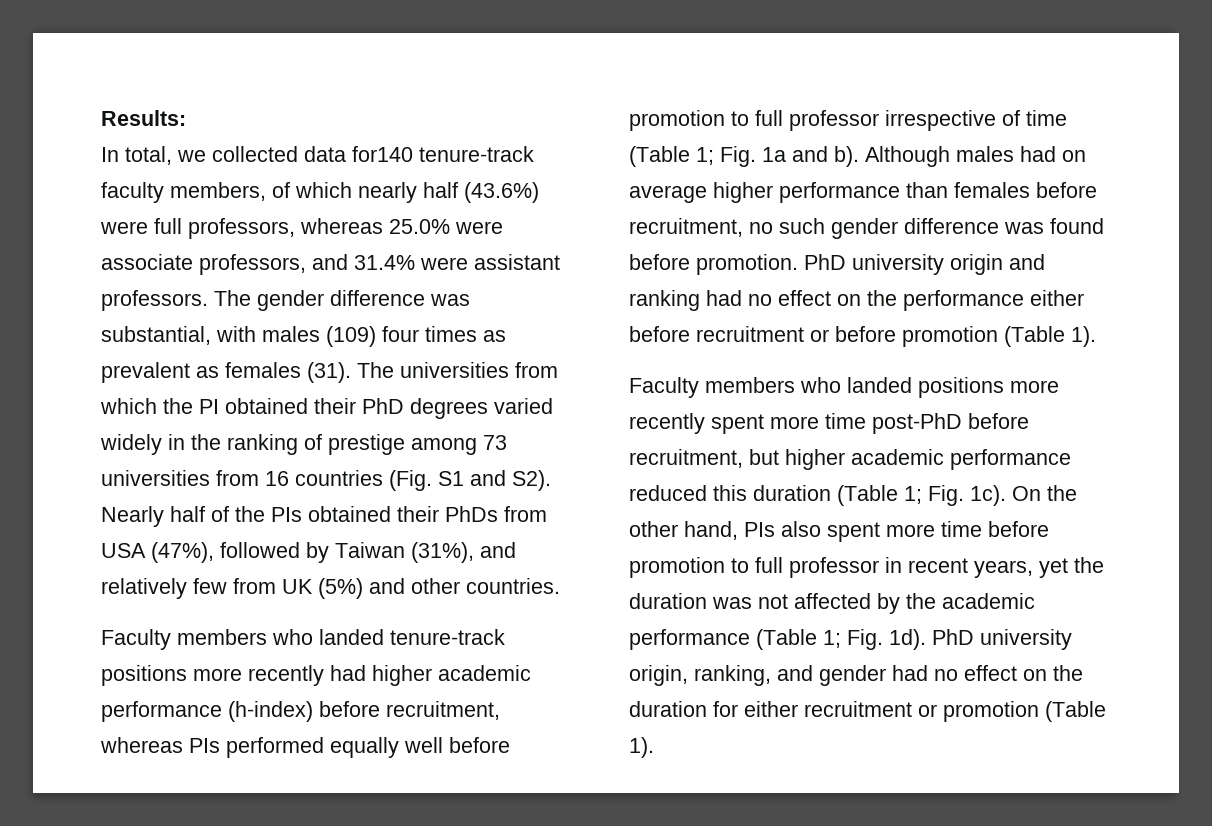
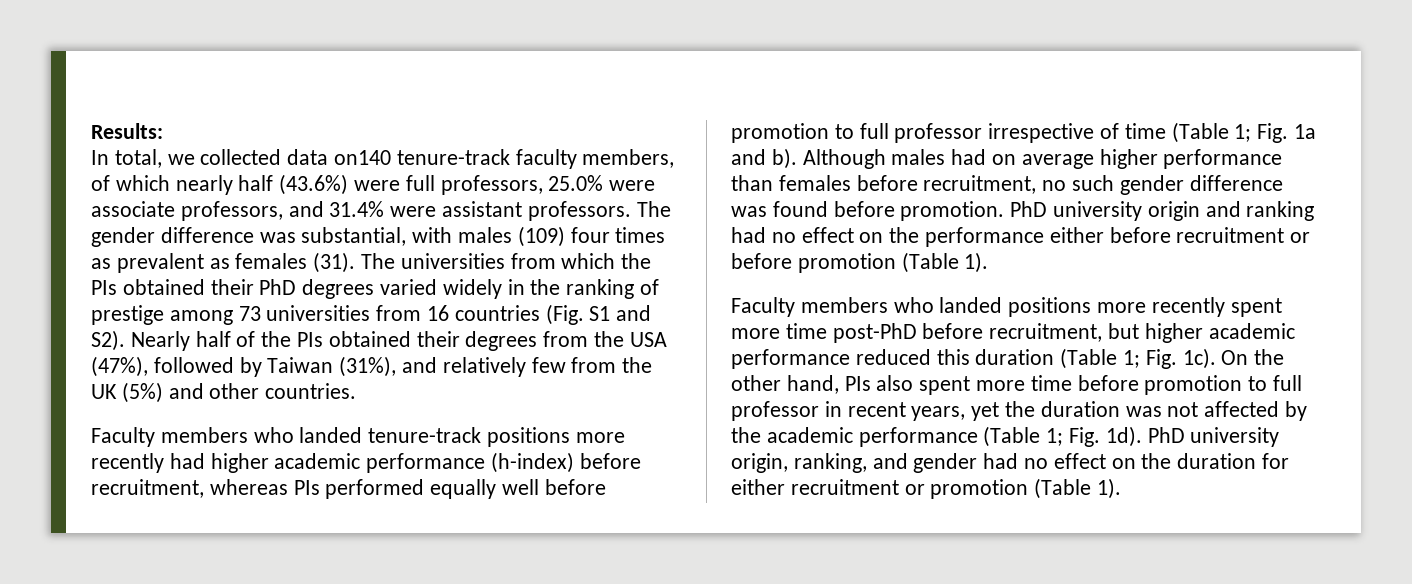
- In total, we collected data for140 tenure-track faculty members, of which nearly half (43.6%) were full professors, whereas 25.0% were associate professors, and 31.4% were assistant professors.
+ In total, we collected data on140 tenure-track faculty members, of which nearly half (43.6%) were full professors, 25.0% were associate professors, and 31.4% were assistant professors.
- The universities from which the PI obtained their PhD degrees varied widely in the ranking of prestige among 73 universities from 16 countries (Fig. S1 and S2). Nearly half of the PIs obtained their PhDs from USA (47%), followed by Taiwan (31%), and relatively few from UK (5%) and other countries.
+ The universities from which the PIs obtained their PhD degrees varied widely in the ranking of prestige among 73 universities from 16 countries (Fig. S1 and S2). Nearly half of the PIs obtained their degrees from the USA (47%), followed by Taiwan (31%), and relatively few from the UK (5%) and other countries.

